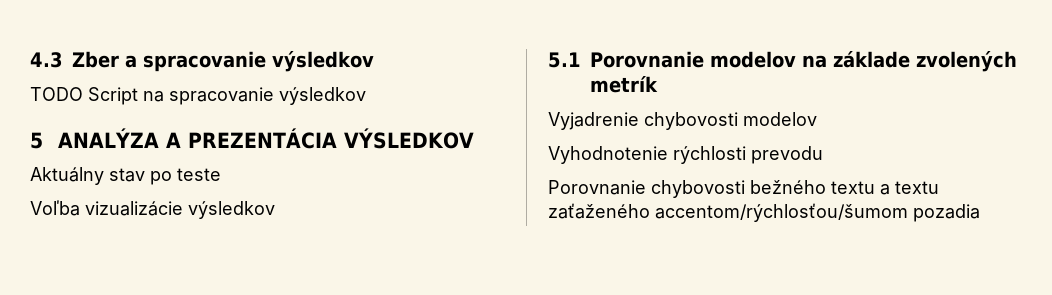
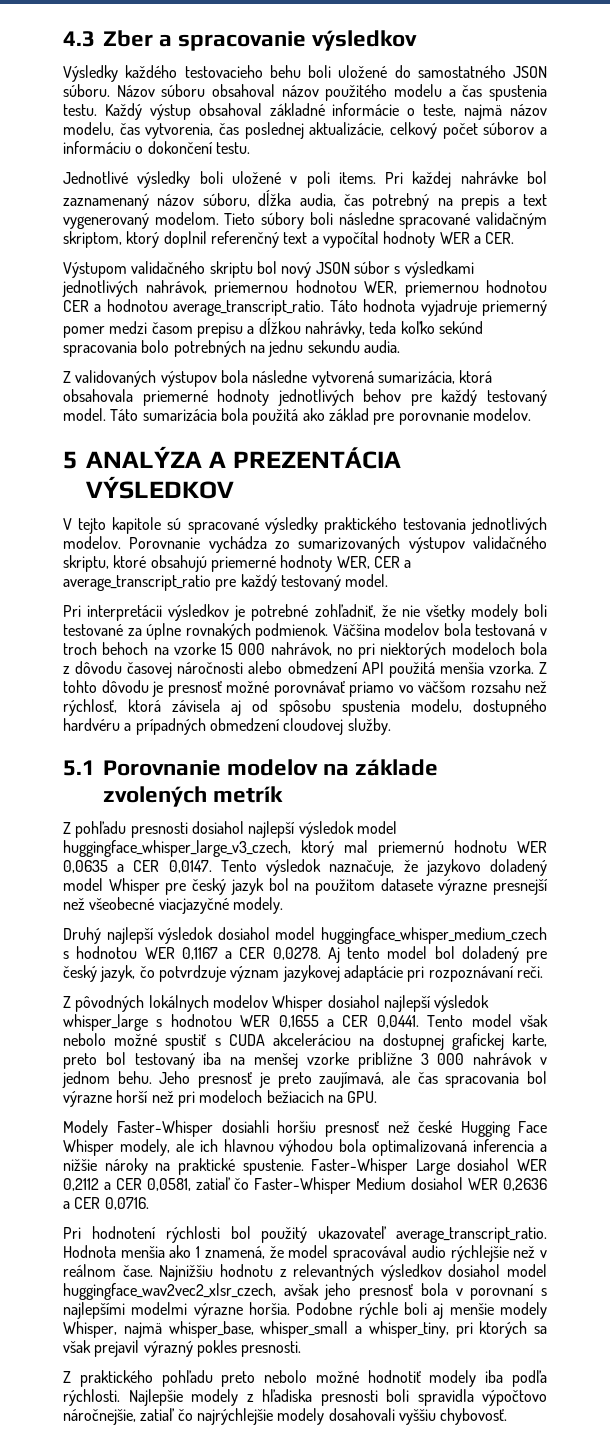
- TODO Script na spracovanie výsledkov
+ Výsledky každého testovacieho behu boli uložené do samostatného JSON súboru. Názov súboru obsahoval názov použitého modelu a čas spustenia testu. Každý výstup obsahoval základné informácie o teste, najmä názov modelu, čas vytvorenia, čas poslednej aktualizácie, celkový počet súborov a informáciu o dokončení testu.
+ Jednotlivé výsledky boli uložené v poli items. Pri každej nahrávke bol zaznamenaný názov súboru, dĺžka audia, čas potrebný na prepis a text vygenerovaný modelom. Tieto súbory boli následne spracované validačným skriptom, ktorý doplnil referenčný text a vypočítal hodnoty WER a CER.
+ Výstupom validačného skriptu bol nový JSON súbor s výsledkami jednotlivých nahrávok, priemernou hodnotou WER, priemernou hodnotou CER a hodnotou average_transcript_ratio. Táto hodnota vyjadruje priemerný pomer medzi časom prepisu a dĺžkou nahrávky, teda koľko sekúnd spracovania bolo potrebných na jednu sekundu audia.
+ Z validovaných výstupov bola následne vytvorená sumarizácia, ktorá obsahovala priemerné hodnoty jednotlivých behov pre každý testovaný model. Táto sumarizácia bola použitá ako základ pre porovnanie modelov.
- Aktuálny stav po teste
- Voľba vizualizácie výsledkov
+ V tejto kapitole sú spracované výsledky praktického testovania jednotlivých modelov. Porovnanie vychádza zo sumarizovaných výstupov validačného skriptu, ktoré obsahujú priemerné hodnoty WER, CER a average_transcript_ratio pre každý testovaný model.
+ Pri interpretácii výsledkov je potrebné zohľadniť, že nie všetky modely boli testované za úplne rovnakých podmienok. Väčšina modelov bola testovaná v troch behoch na vzorke 15 000 nahrávok, no pri niektorých modeloch bola z dôvodu časovej náročnosti alebo obmedzení API použitá menšia vzorka. Z tohto dôvodu je presnosť možné porovnávať priamo vo väčšom rozsahu než rýchlosť, ktorá závisela aj od spôsobu spustenia modelu, dostupného hardvéru a prípadných obmedzení cloudovej služby.
- Vyjadrenie chybovosti modelov
- Vyhodnotenie rýchlosti prevodu
- Porovnanie chybovosti bežného textu a textu zaťaženého accentom/rýchlosťou/šumom pozadia
+ Z pohľadu presnosti dosiahol najlepší výsledok model huggingface_whisper_large_v3_czech, ktorý mal priemernú hodnotu WER 0,0635 a CER 0,0147. Tento výsledok naznačuje, že jazykovo doladený model Whisper pre český jazyk bol na použitom datasete výrazne presnejší než všeobecné viacjazyčné modely.
+ Druhý najlepší výsledok dosiahol model huggingface_whisper_medium_czech s hodnotou WER 0,1167 a CER 0,0278. Aj tento model bol doladený pre český jazyk, čo potvrdzuje význam jazykovej adaptácie pri rozpoznávaní reči.
+ Z pôvodných lokálnych modelov Whisper dosiahol najlepší výsledok whisper_large s hodnotou WER 0,1655 a CER 0,0441. Tento model však nebolo možné spustiť s CUDA akceleráciou na dostupnej grafickej karte, preto bol testovaný iba na menšej vzorke približne 3 000 nahrávok v jednom behu. Jeho presnosť je preto zaujímavá, ale čas spracovania bol výrazne horší než pri modeloch bežiacich na GPU.
+ Modely Faster-Whisper dosiahli horšiu presnosť než české Hugging Face Whisper modely, ale ich hlavnou výhodou bola optimalizovaná inferencia a nižšie nároky na praktické spustenie. Faster-Whisper Large dosiahol WER 0,2112 a CER 0,0581, zatiaľ čo Faster-Whisper Medium dosiahol WER 0,2636 a CER 0,0716.
+ Pri hodnotení rýchlosti bol použitý ukazovateľ average_transcript_ratio. Hodnota menšia ako 1 znamená, že model spracovával audio rýchlejšie než v reálnom čase. Najnižšiu hodnotu z relevantných výsledkov dosiahol model huggingface_wav2vec2_xlsr_czech, avšak jeho presnosť bola v porovnaní s najlepšími modelmi výrazne horšia. Podobne rýchle boli aj menšie modely Whisper, najmä whisper_base, whisper_small a whisper_tiny, pri ktorých sa však prejavil výrazný pokles presnosti.
+ Z praktického pohľadu preto nebolo možné hodnotiť modely iba podľa rýchlosti. Najlepšie modely z hľadiska presnosti boli spravidla výpočtovo náročnejšie, zatiaľ čo najrýchlejšie modely dosahovali vyššiu chybovosť.

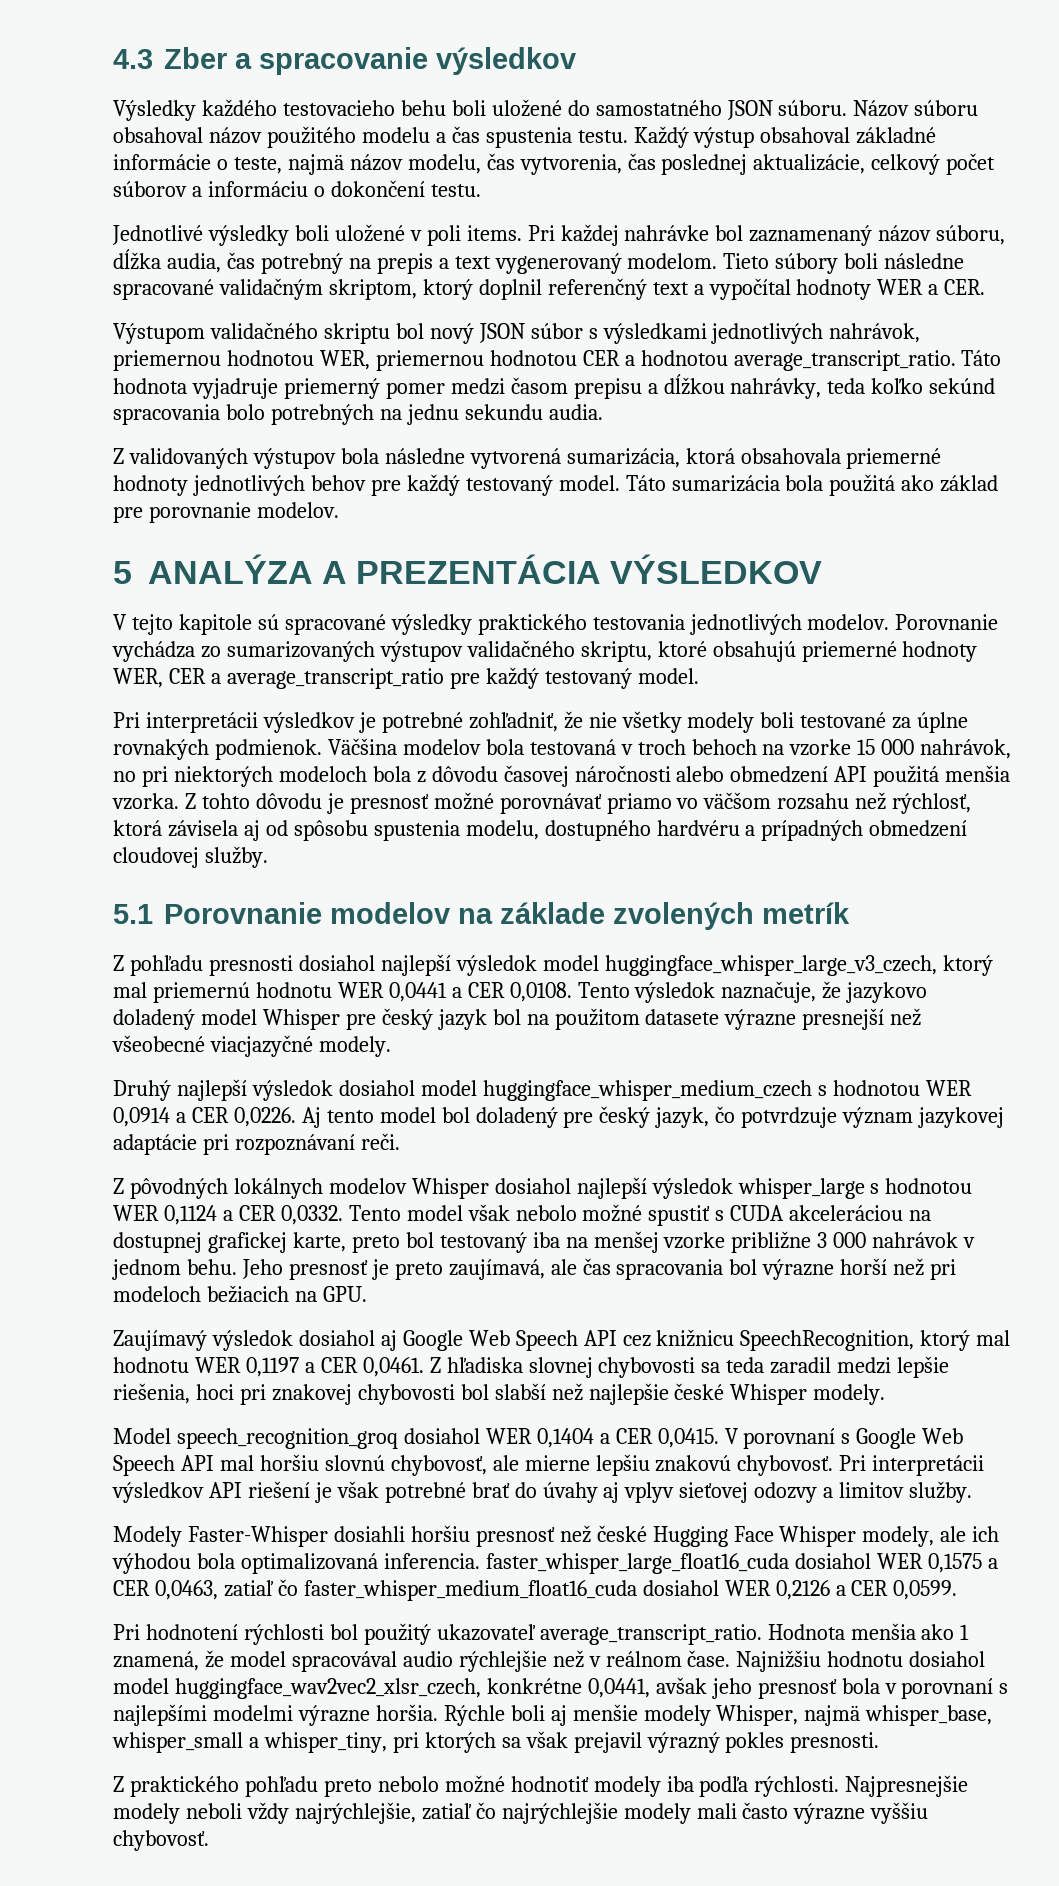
- Z pohľadu presnosti dosiahol najlepší výsledok model huggingface_whisper_large_v3_czech, ktorý mal priemernú hodnotu WER 0,0635 a CER 0,0147.
+ Z pohľadu presnosti dosiahol najlepší výsledok model huggingface_whisper_large_v3_czech, ktorý mal priemernú hodnotu WER 0,0441 a CER 0,0108.
- Druhý najlepší výsledok dosiahol model huggingface_whisper_medium_czech s hodnotou WER 0,1167 a CER 0,0278.
+ Druhý najlepší výsledok dosiahol model huggingface_whisper_medium_czech s hodnotou WER 0,0914 a CER 0,0226.
- Z pôvodných lokálnych modelov Whisper dosiahol najlepší výsledok whisper_large s hodnotou WER 0,1655 a CER 0,0441.
+ Z pôvodných lokálnych modelov Whisper dosiahol najlepší výsledok whisper_large s hodnotou WER 0,1124 a CER 0,0332.
+ Zaujímavý výsledok dosiahol aj Google Web Speech API cez knižnicu SpeechRecognition, ktorý mal hodnotu WER 0,1197 a CER 0,0461. Z hľadiska slovnej chybovosti sa teda zaradil medzi lepšie riešenia, hoci pri znakovej chybovosti bol slabší než najlepšie české Whisper modely.
+ Model speech_recognition_groq dosiahol WER 0,1404 a CER 0,0415. V porovnaní s Google Web Speech API mal horšiu slovnú chybovosť, ale mierne lepšiu znakovú chybovosť. Pri interpretácii výsledkov API riešení je však potrebné brať do úvahy aj vplyv sieťovej odozvy a limitov služby.
- Modely Faster-Whisper dosiahli horšiu presnosť než české Hugging Face Whisper modely, ale ich hlavnou výhodou bola optimalizovaná inferencia a nižšie nároky na praktické spustenie. Faster-Whisper Large dosiahol WER 0,2112 a CER 0,0581, zatiaľ čo Faster-Whisper Medium dosiahol WER 0,2636 a CER 0,0716.
+ Modely Faster-Whisper dosiahli horšiu presnosť než české Hugging Face Whisper modely, ale ich výhodou bola optimalizovaná inferencia. faster_whisper_large_float16_cuda dosiahol WER 0,1575 a CER 0,0463, zatiaľ čo faster_whisper_medium_float16_cuda dosiahol WER 0,2126 a CER 0,0599.
- Najnižšiu hodnotu z relevantných výsledkov dosiahol model huggingface_wav2vec2_xlsr_czech, avšak jeho presnosť bola v porovnaní s najlepšími modelmi výrazne horšia.
+ Najnižšiu hodnotu dosiahol model huggingface_wav2vec2_xlsr_czech, konkrétne 0,0441, avšak jeho presnosť bola v porovnaní s najlepšími modelmi výrazne horšia.
- Podobne rýchle boli aj menšie modely Whisper, najmä whisper_base, whisper_small a whisper_tiny, pri ktorých sa však prejavil výrazný pokles presnosti.
+ Rýchle boli aj menšie modely Whisper, najmä whisper_base, whisper_small a whisper_tiny, pri ktorých sa však prejavil výrazný pokles presnosti.
- Najlepšie modely z hľadiska presnosti boli spravidla výpočtovo náročnejšie, zatiaľ čo najrýchlejšie modely dosahovali vyššiu chybovosť.
+ Najpresnejšie modely neboli vždy najrýchlejšie, zatiaľ čo najrýchlejšie modely mali často výrazne vyššiu chybovosť.

